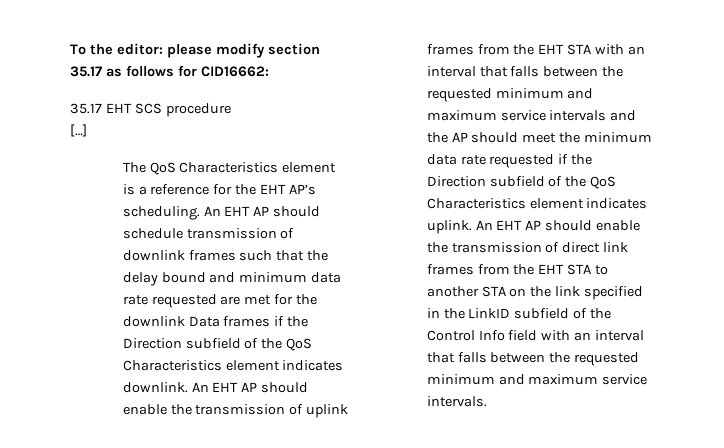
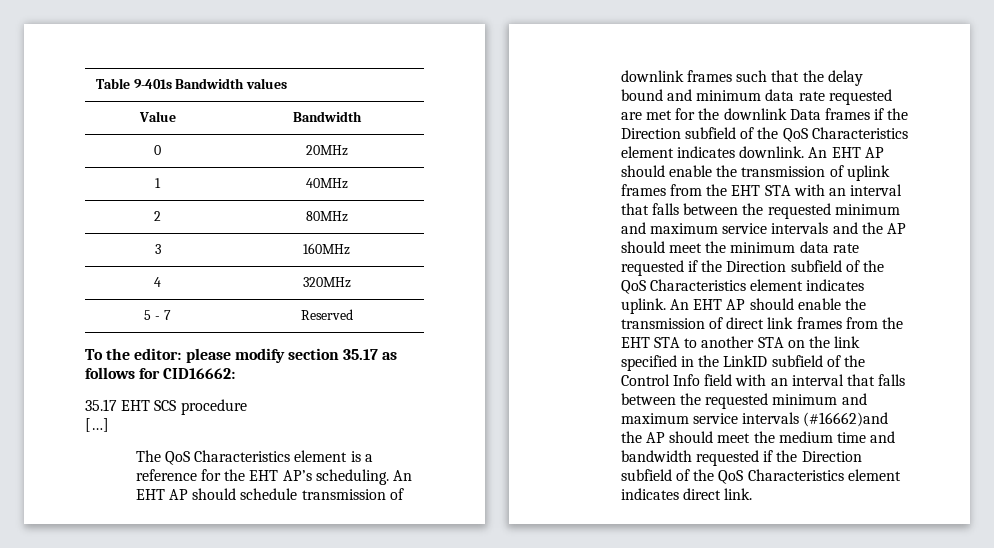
+ Table 9-401s Bandwidth values
+ Value | Bandwidth
+ 0 | 20MHz
+ 1 | 40MHz
+ 2 | 80MHz
+ 3 | 160MHz
+ 4 | 320MHz
+ 5 - 7 | Reserved
- An EHT AP should enable the transmission of direct link frames from the EHT STA to another STA on the link specified in the LinkID subfield of the Control Info field with an interval that falls between the requested minimum and maximum service intervals.
+ An EHT AP should enable the transmission of direct link frames from the EHT STA to another STA on the link specified in the LinkID subfield of the Control Info field with an interval that falls between the requested minimum and maximum service intervals (#16662)and the AP should meet the medium time and bandwidth requested if the Direction subfield of the QoS Characteristics element indicates direct link.

